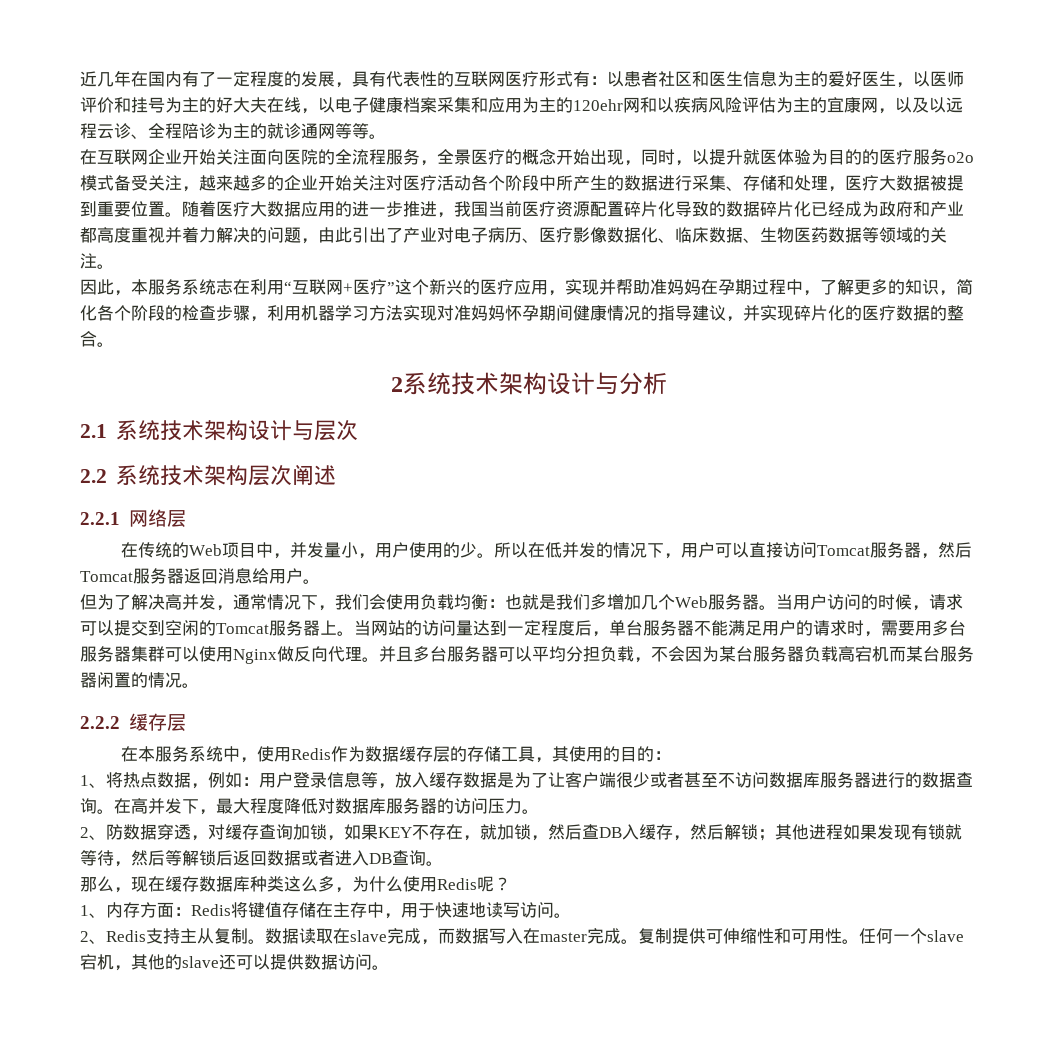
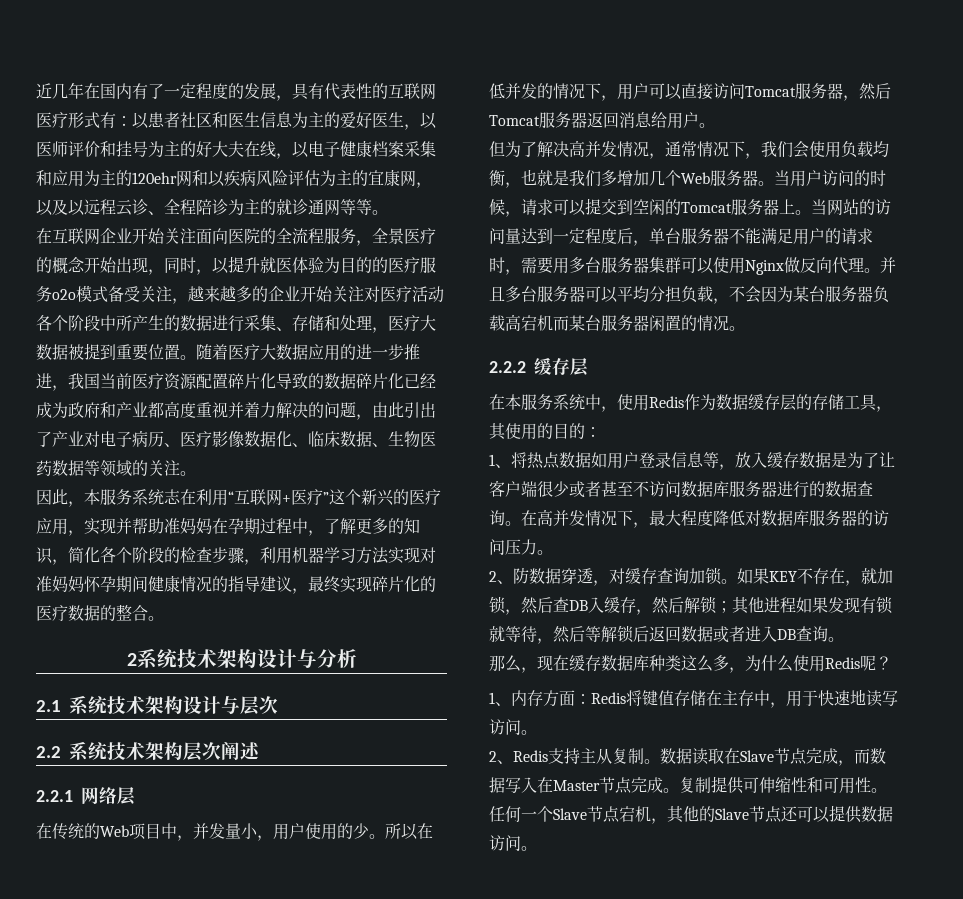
- 因此，本服务系统志在利用“互联网+医疗”这个新兴的医疗应用，实现并帮助准妈妈在孕期过程中，了解更多的知识，简化各个阶段的检查步骤，利用机器学习方法实现对准妈妈怀孕期间健康情况的指导建议，并实现碎片化的医疗数据的整合。
+ 因此，本服务系统志在利用“互联网+医疗”这个新兴的医疗应用，实现并帮助准妈妈在孕期过程中，了解更多的知识，简化各个阶段的检查步骤，利用机器学习方法实现对准妈妈怀孕期间健康情况的指导建议，最终实现碎片化的医疗数据的整合。
- 但为了解决高并发，通常情况下，我们会使用负载均衡：也就是我们多增加几个Web服务器。
+ 但为了解决高并发情况，通常情况下，我们会使用负载均衡，也就是我们多增加几个Web服务器。
- 1、将热点数据，例如：用户登录信息等，放入缓存数据是为了让客户端很少或者甚至不访问数据库服务器进行的数据查询。
+ 1、将热点数据如用户登录信息等，放入缓存数据是为了让客户端很少或者甚至不访问数据库服务器进行的数据查询。
- 在高并发下，最大程度降低对数据库服务器的访问压力。
+ 在高并发情况下，最大程度降低对数据库服务器的访问压力。
- 2、防数据穿透，对缓存查询加锁，如果KEY不存在，就加锁，然后查DB入缓存，然后解锁；其他进程如果发现有锁就等待，然后等解锁后返回数据或者进入DB查询。
+ 2、防数据穿透，对缓存查询加锁。如果KEY不存在，就加锁，然后查DB入缓存，然后解锁；其他进程如果发现有锁就等待，然后等解锁后返回数据或者进入DB查询。
- 数据读取在slave完成，而数据写入在master完成。
+ 数据读取在Slave节点完成，而数据写入在Master节点完成。
- 任何一个slave宕机，其他的slave还可以提供数据访问。
+ 任何一个Slave节点宕机，其他的Slave节点还可以提供数据访问。

